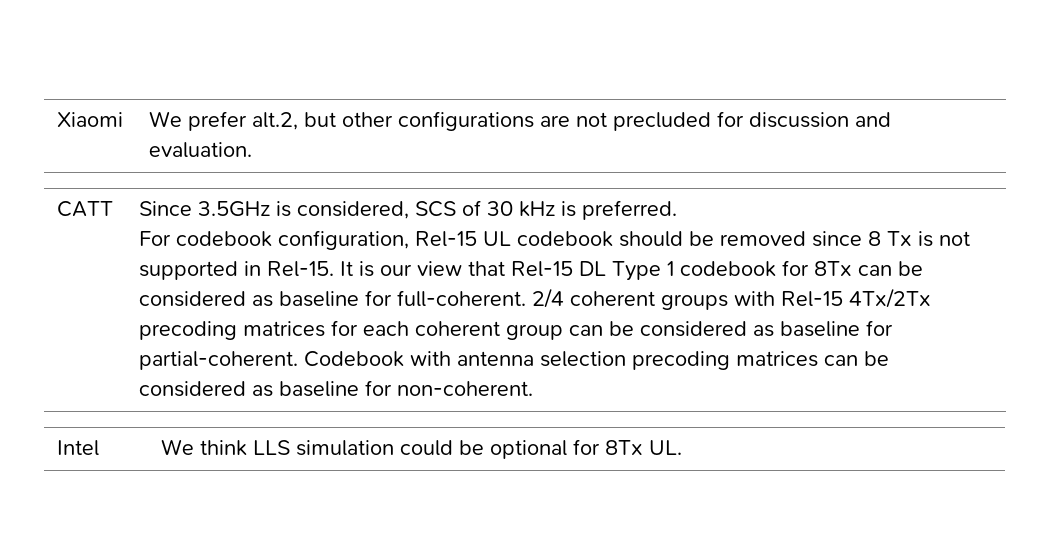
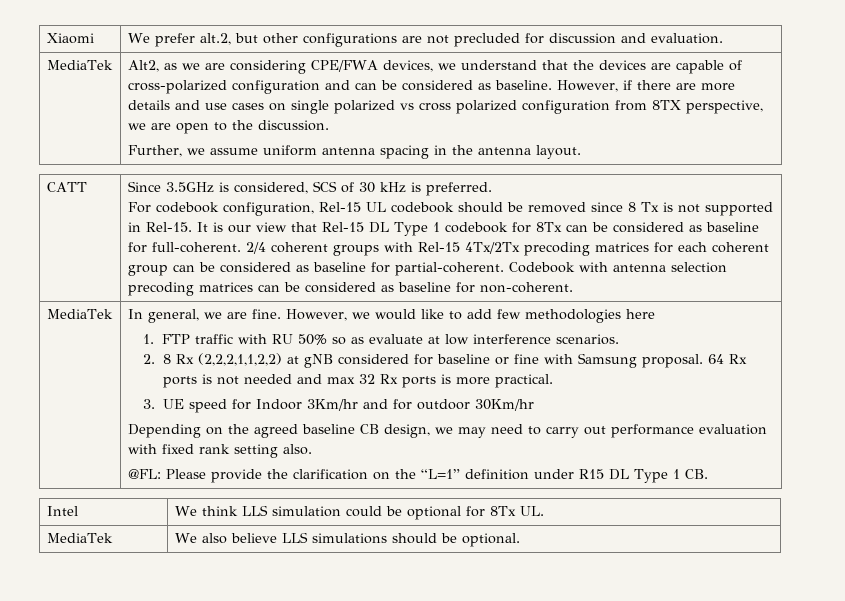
+ MediaTek | Alt2, as we are considering CPE/FWA devices, we understand that the devices are capable of cross-polarized configuration and can be considered as baseline. However, if there are more details and use cases on single polarized vs cross polarized configuration from 8TX perspective, we are open to the discussion.
+ Further, we assume uniform antenna spacing in the antenna layout.
+ MediaTek | In general, we are fine. However, we would like to add few methodologies here
+ 1. FTP traffic with RU 50% so as evaluate at low interference scenarios.
+ 2. 8 Rx (2,2,2,1,1,2,2) at gNB considered for baseline or fine with Samsung proposal. 64 Rx ports is not needed and max 32 Rx ports is more practical.
+ 3. UE speed for Indoor 3Km/hr and for outdoor 30Km/hr
+ Depending on the agreed baseline CB design, we may need to carry out performance evaluation with fixed rank setting also.
+ @FL: Please provide the clarification on the “L=1” definition under R15 DL Type 1 CB.
+ MediaTek | We also believe LLS simulations should be optional.

